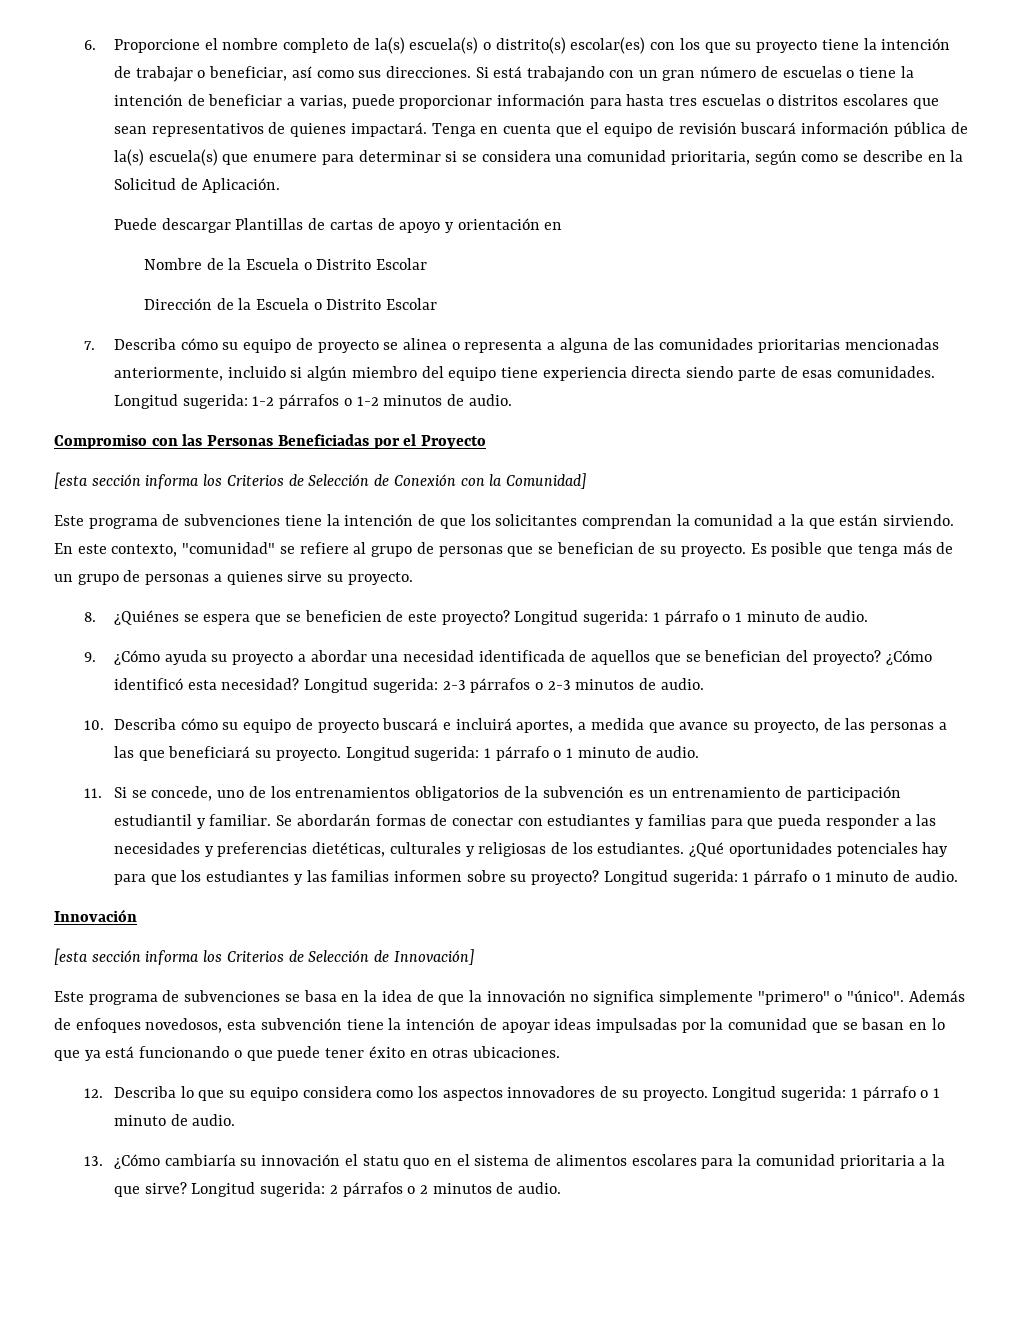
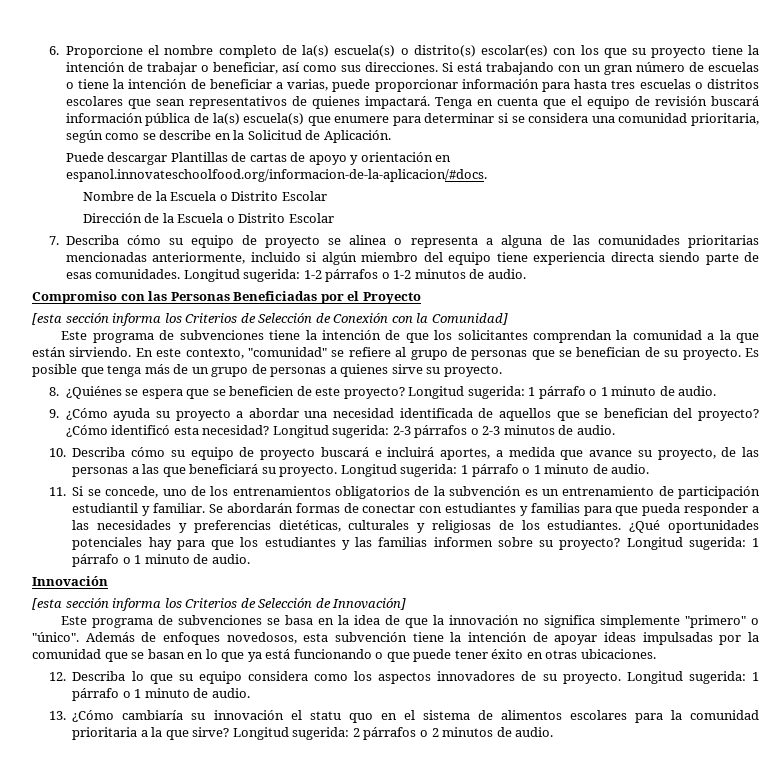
- Puede descargar Plantillas de cartas de apoyo y orientación en
+ Puede descargar Plantillas de cartas de apoyo y orientación en espanol.innovateschoolfood.org/informacion-de-la-aplicacion/#docs.

